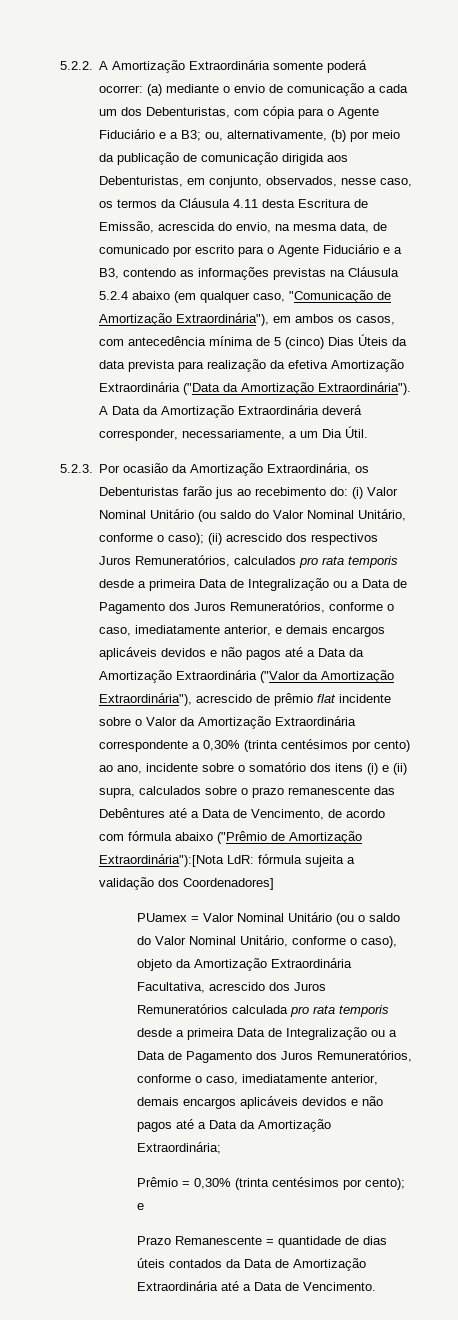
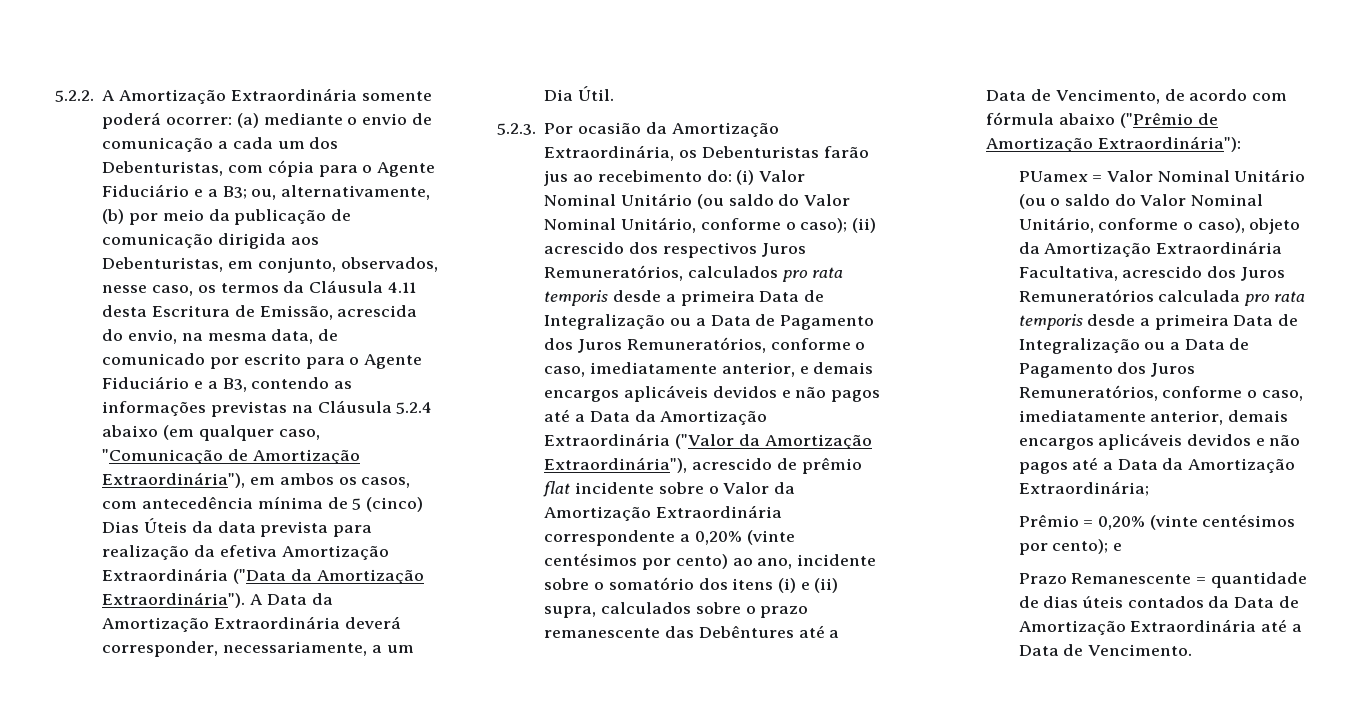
- (ii) acrescido dos respectivos Juros Remuneratórios, calculados pro rata temporis desde a primeira Data de Integralização ou a Data de Pagamento dos Juros Remuneratórios, conforme o caso, imediatamente anterior, e demais encargos aplicáveis devidos e não pagos até a Data da Amortização Extraordinária ("Valor da Amortização Extraordinária"), acrescido de prêmio flat incidente sobre o Valor da Amortização Extraordinária correspondente a 0,30% (trinta centésimos por cento) ao ano, incidente sobre o somatório dos itens (i) e (ii) supra, calculados sobre o prazo remanescente das Debêntures até a Data de Vencimento, de acordo com fórmula abaixo ("Prêmio de Amortização Extraordinária"):[Nota LdR: fórmula sujeita a validação dos Coordenadores]
+ (ii) acrescido dos respectivos Juros Remuneratórios, calculados pro rata temporis desde a primeira Data de Integralização ou a Data de Pagamento dos Juros Remuneratórios, conforme o caso, imediatamente anterior, e demais encargos aplicáveis devidos e não pagos até a Data da Amortização Extraordinária ("Valor da Amortização Extraordinária"), acrescido de prêmio flat incidente sobre o Valor da Amortização Extraordinária correspondente a 0,20% (vinte centésimos por cento) ao ano, incidente sobre o somatório dos itens (i) e (ii) supra, calculados sobre o prazo remanescente das Debêntures até a Data de Vencimento, de acordo com fórmula abaixo ("Prêmio de Amortização Extraordinária"):
- Prêmio = 0,30% (trinta centésimos por cento); e
+ Prêmio = 0,20% (vinte centésimos por cento); e

